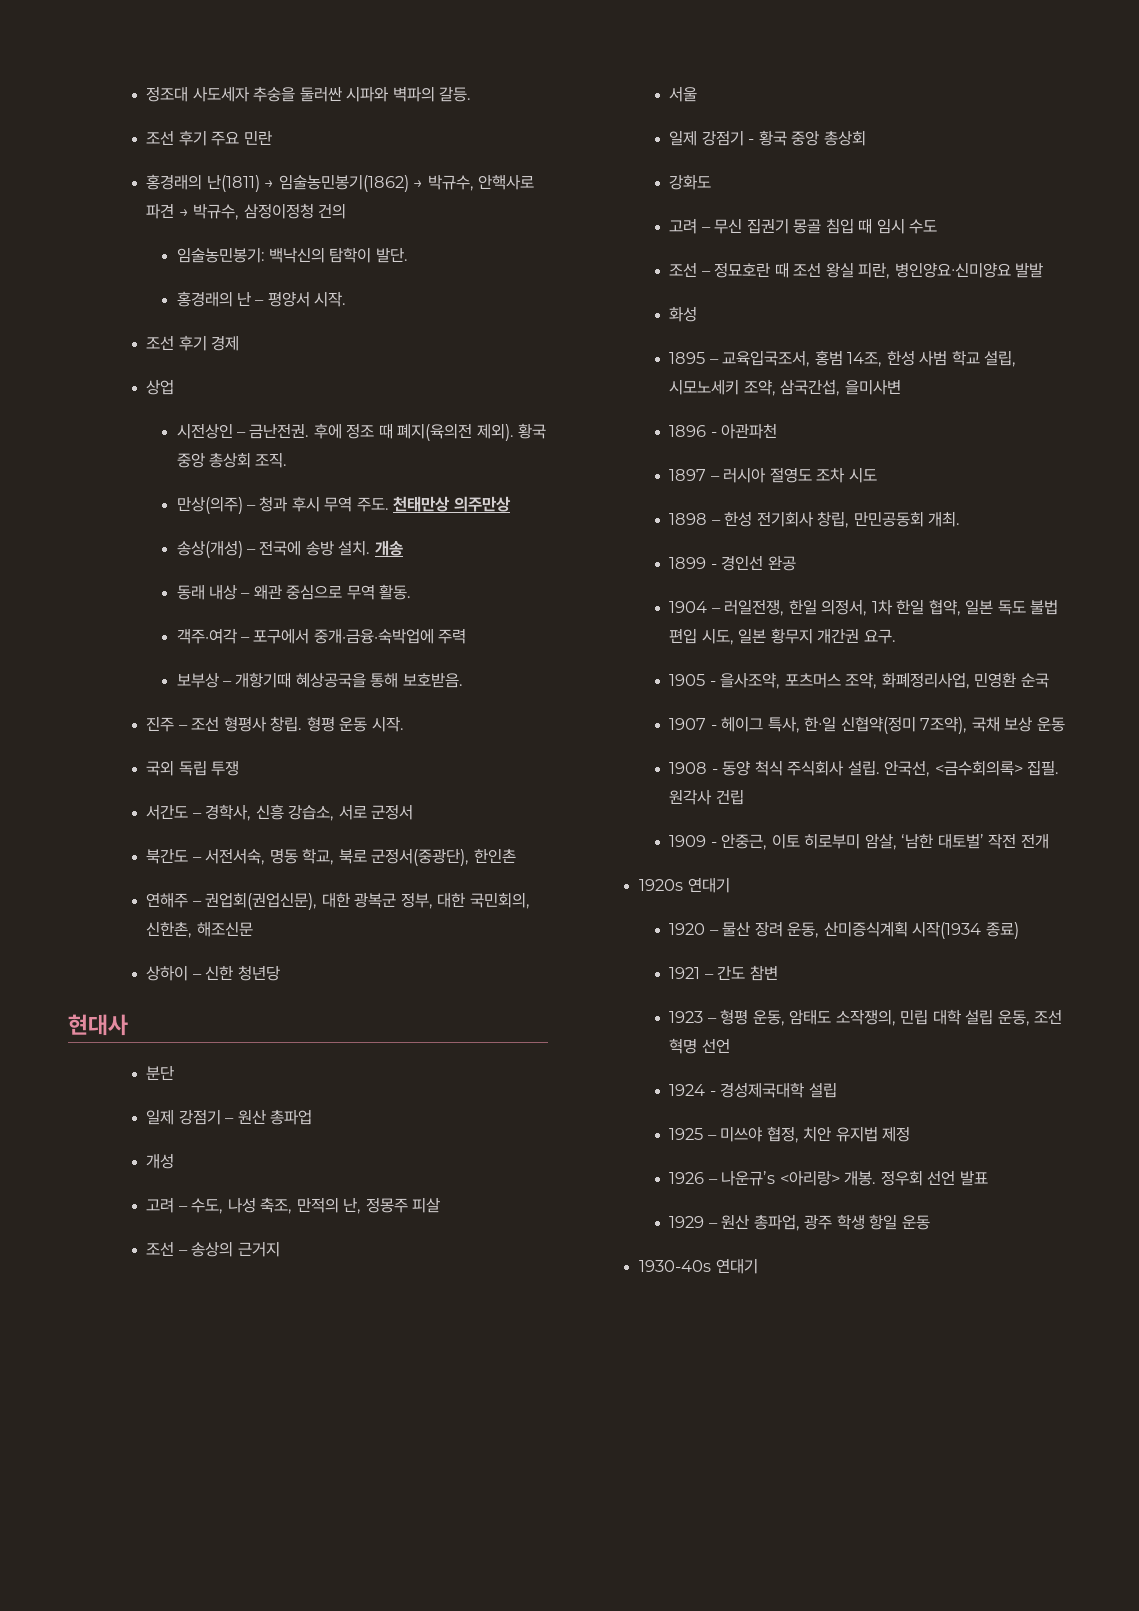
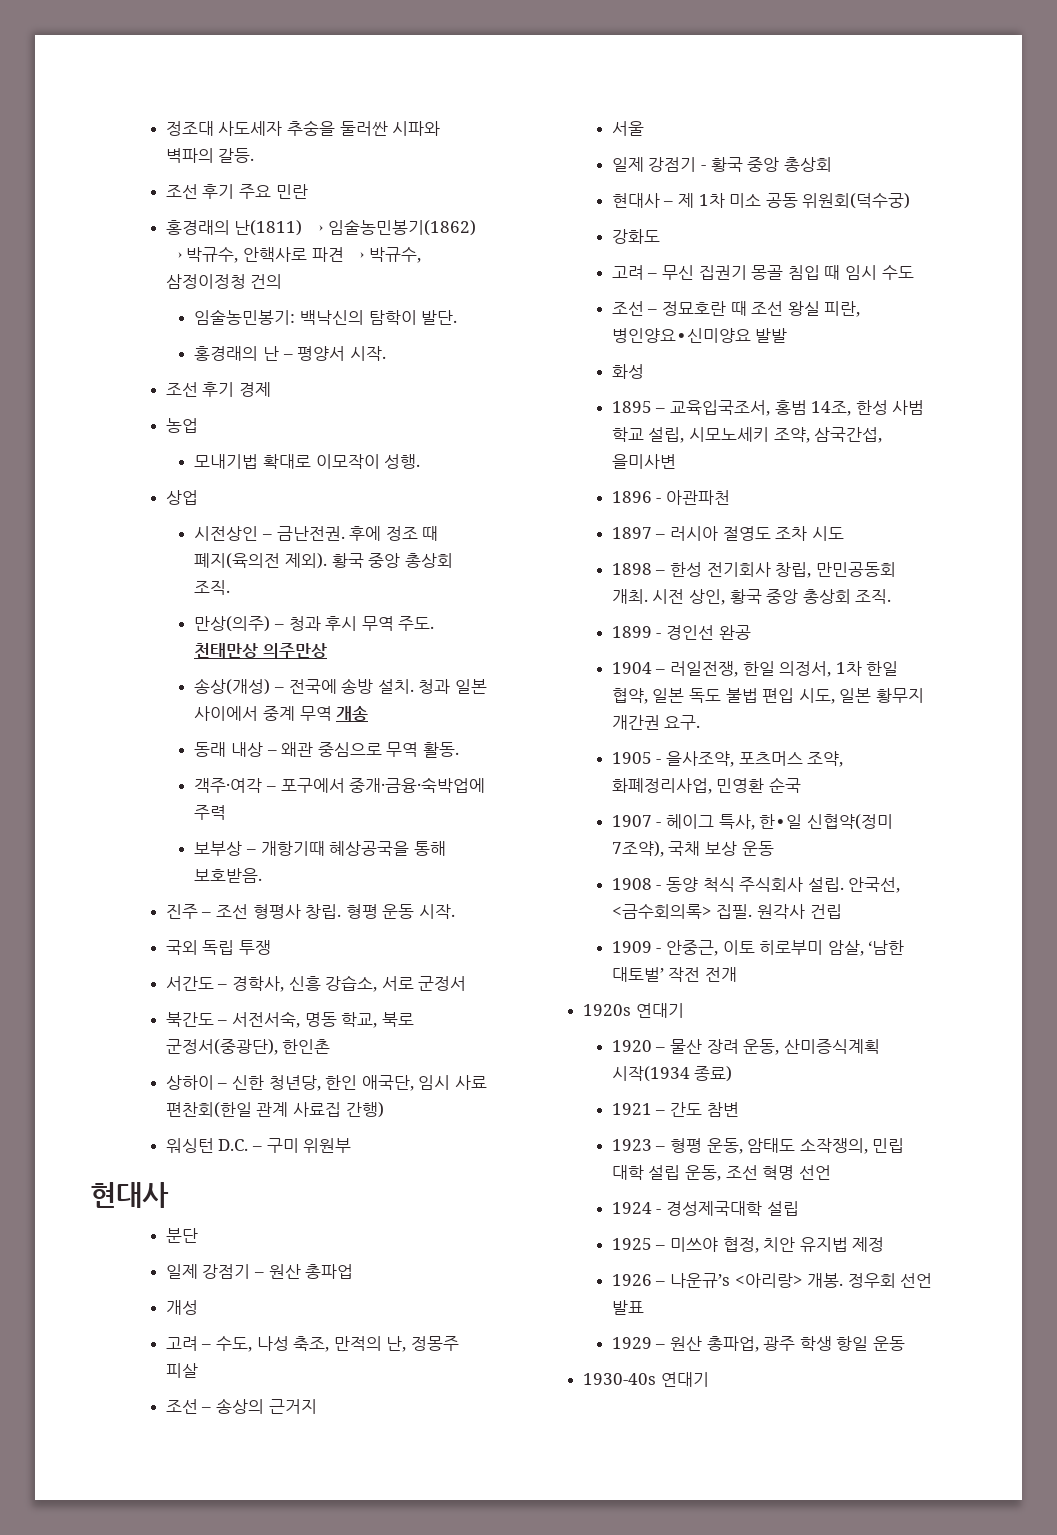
+ 농업
+ 모내기법 확대로 이모작이 성행.
- 개송
+ 청과 일본 사이에서 중계 무역 개송
- 연해주 – 권업회(권업신문), 대한 광복군 정부, 대한 국민회의, 신한촌, 해조신문
- 상하이 – 신한 청년당
+ 상하이 – 신한 청년당, 한인 애국단, 임시 사료 편찬회(한일 관계 사료집 간행)
+ 워싱턴 D.C. – 구미 위원부
+ 현대사 – 제 1차 미소 공동 위원회(덕수궁)
+ 시전 상인, 황국 중앙 총상회 조직.

